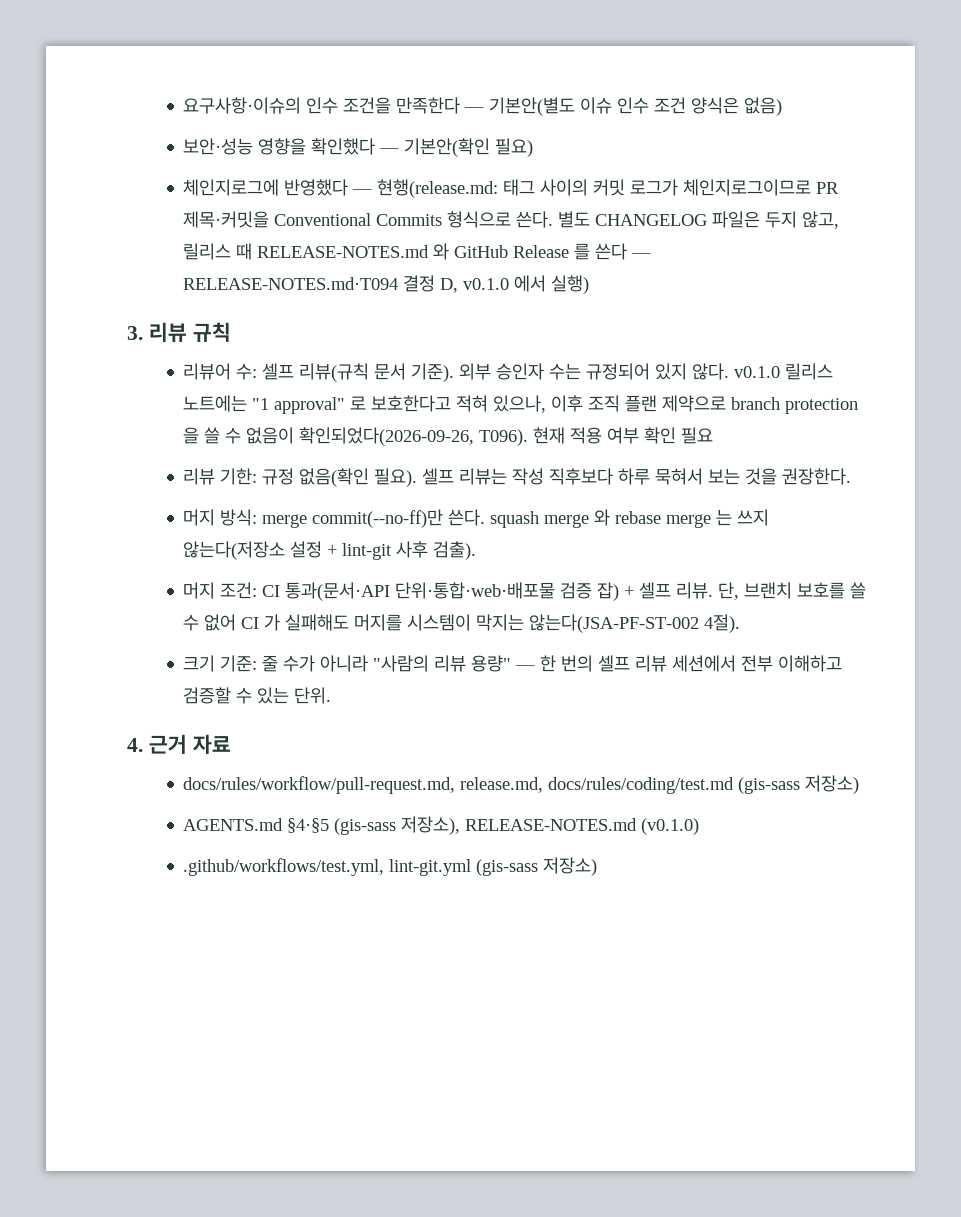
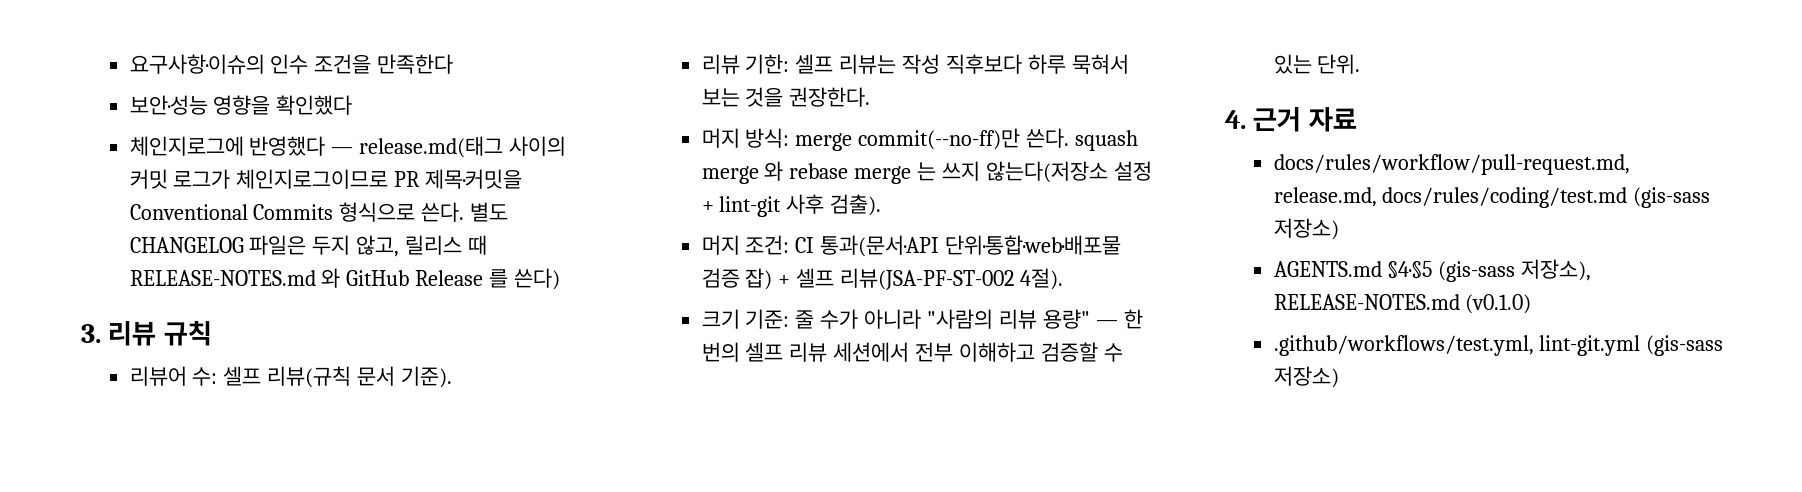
- 요구사항·이슈의 인수 조건을 만족한다 — 기본안(별도 이슈 인수 조건 양식은 없음)
+ 요구사항·이슈의 인수 조건을 만족한다
- 보안·성능 영향을 확인했다 — 기본안(확인 필요)
+ 보안·성능 영향을 확인했다
- 체인지로그에 반영했다 — 현행(release.md: 태그 사이의 커밋 로그가 체인지로그이므로 PR 제목·커밋을 Conventional Commits 형식으로 쓴다.
+ 체인지로그에 반영했다 — release.md(태그 사이의 커밋 로그가 체인지로그이므로 PR 제목·커밋을 Conventional Commits 형식으로 쓴다.
- 별도 CHANGELOG 파일은 두지 않고, 릴리스 때 RELEASE-NOTES.md 와 GitHub Release 를 쓴다 — RELEASE-NOTES.md·T094 결정 D, v0.1.0 에서 실행)
+ 별도 CHANGELOG 파일은 두지 않고, 릴리스 때 RELEASE-NOTES.md 와 GitHub Release 를 쓴다)
- 외부 승인자 수는 규정되어 있지 않다. v0.1.0 릴리스 노트에는 "1 approval" 로 보호한다고 적혀 있으나, 이후 조직 플랜 제약으로 branch protection 을 쓸 수 없음이 확인되었다(2026-09-26, T096). 현재 적용 여부 확인 필요
- 리뷰 기한: 규정 없음(확인 필요). 셀프 리뷰는 작성 직후보다 하루 묵혀서 보는 것을 권장한다.
+ 리뷰 기한: 셀프 리뷰는 작성 직후보다 하루 묵혀서 보는 것을 권장한다.
- 머지 조건: CI 통과(문서·API 단위·통합·web·배포물 검증 잡) + 셀프 리뷰. 단, 브랜치 보호를 쓸 수 없어 CI 가 실패해도 머지를 시스템이 막지는 않는다(JSA-PF-ST-002 4절).
+ 머지 조건: CI 통과(문서·API 단위·통합·web·배포물 검증 잡) + 셀프 리뷰(JSA-PF-ST-002 4절).

